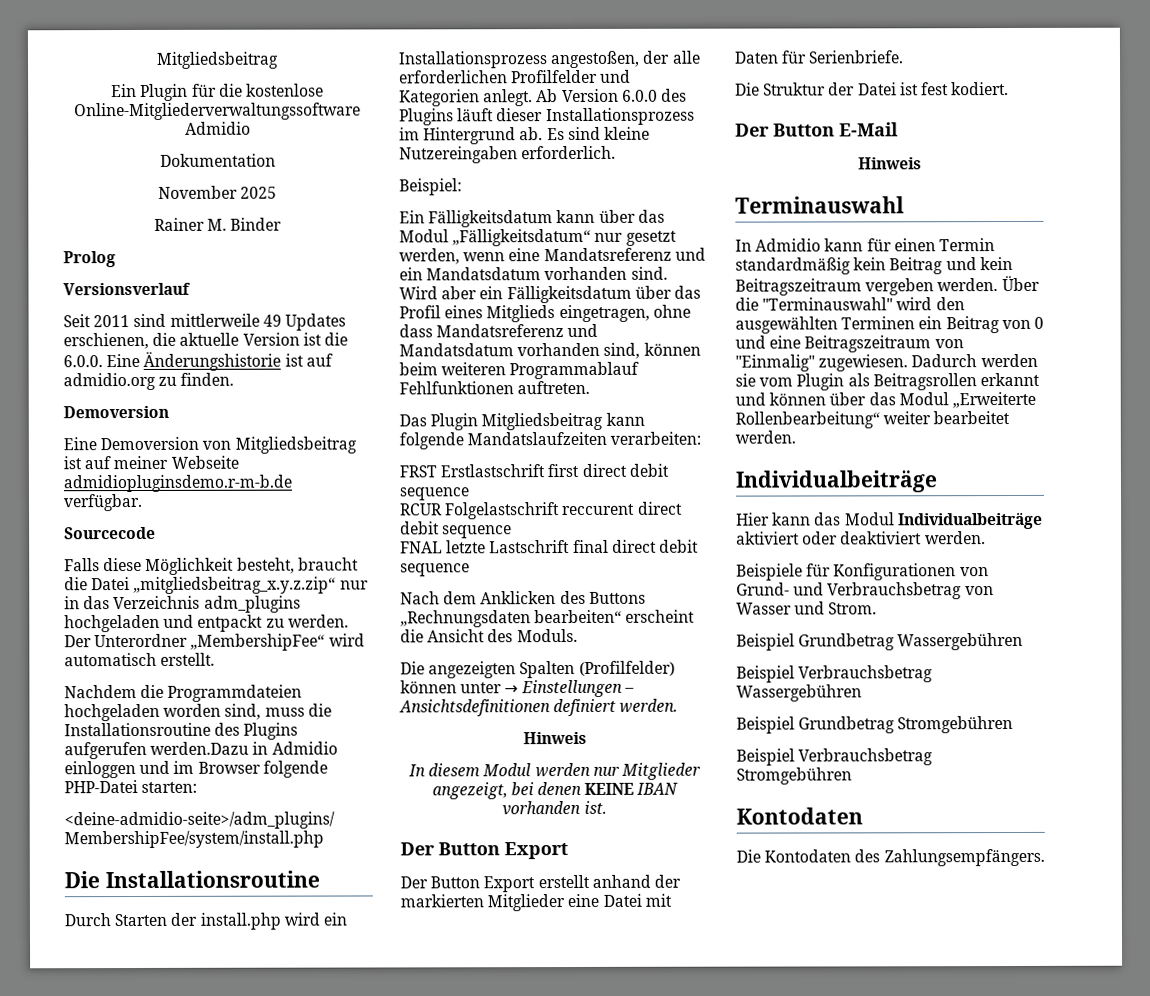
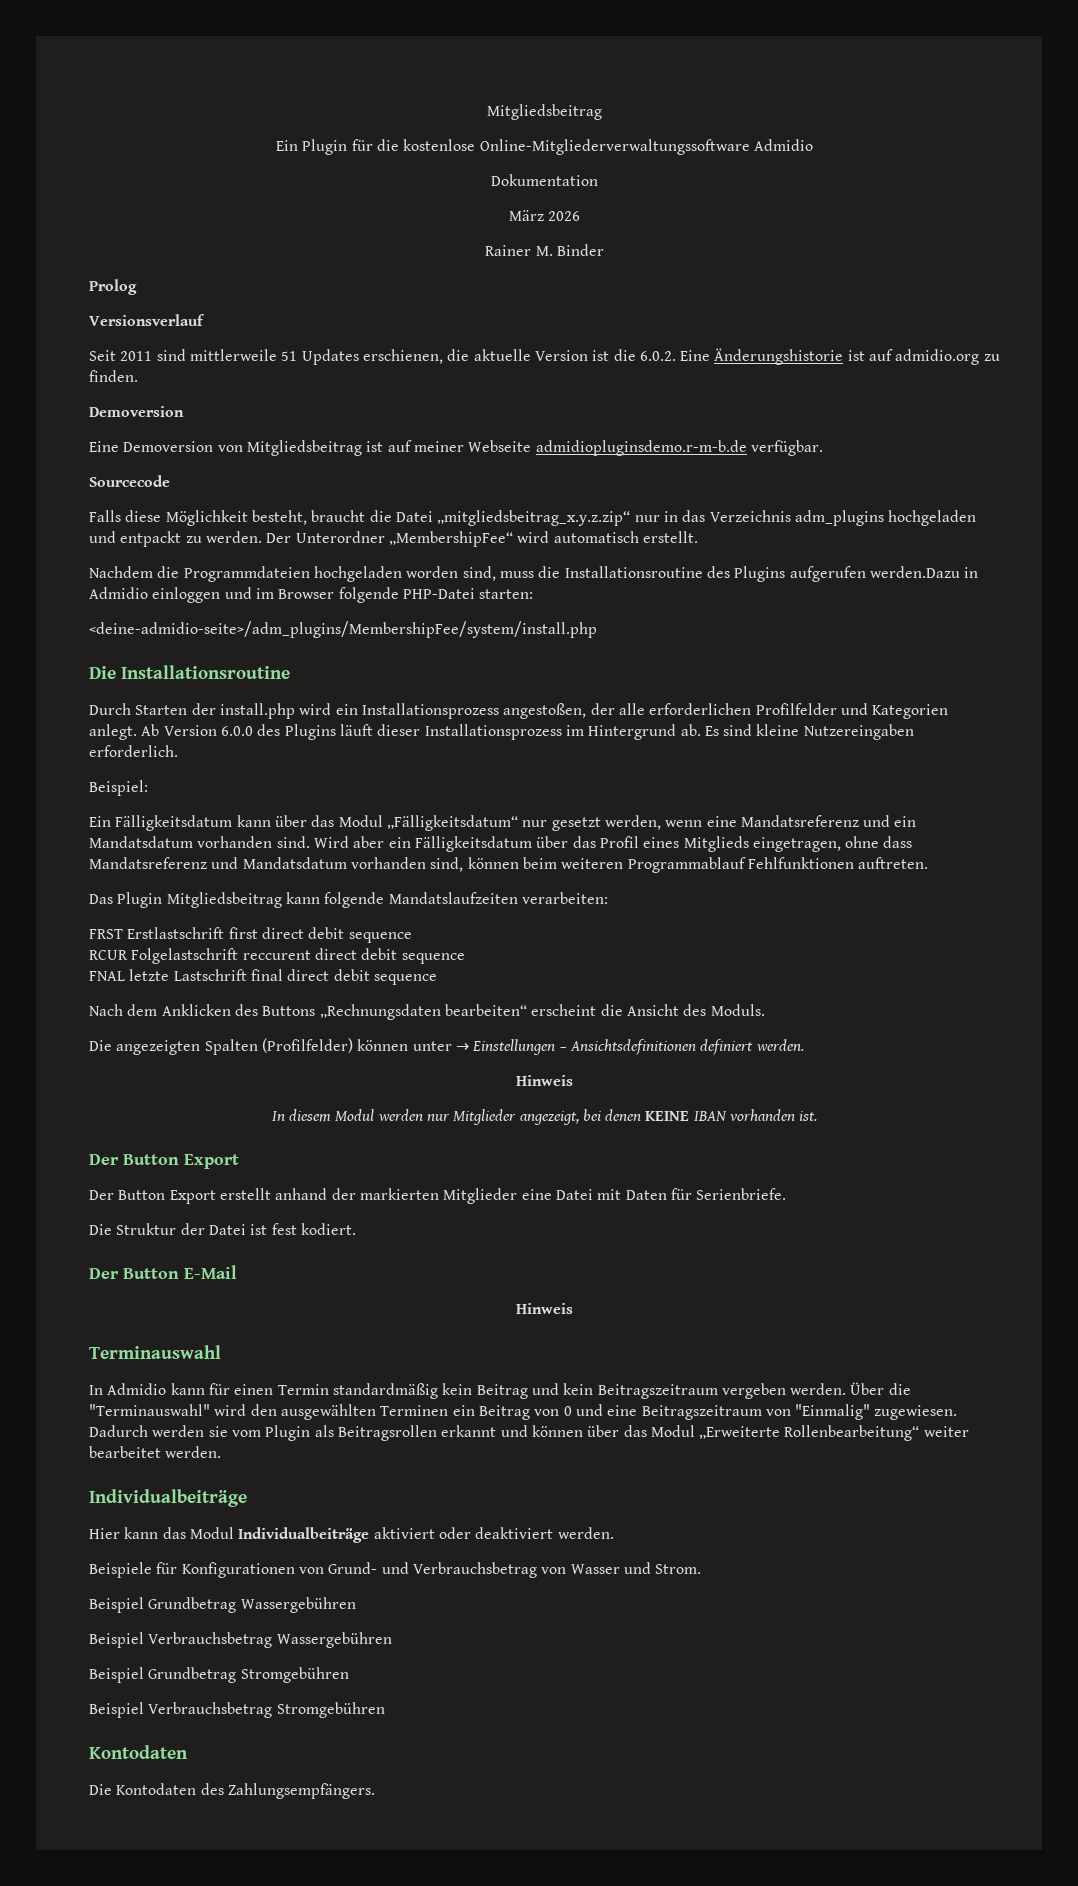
- November 2025
+ März 2026
- Seit 2011 sind mittlerweile 49 Updates erschienen, die aktuelle Version ist die 6.0.0. Eine Änderungshistorie ist auf admidio.org zu finden.
+ Seit 2011 sind mittlerweile 51 Updates erschienen, die aktuelle Version ist die 6.0.2. Eine Änderungshistorie ist auf admidio.org zu finden.

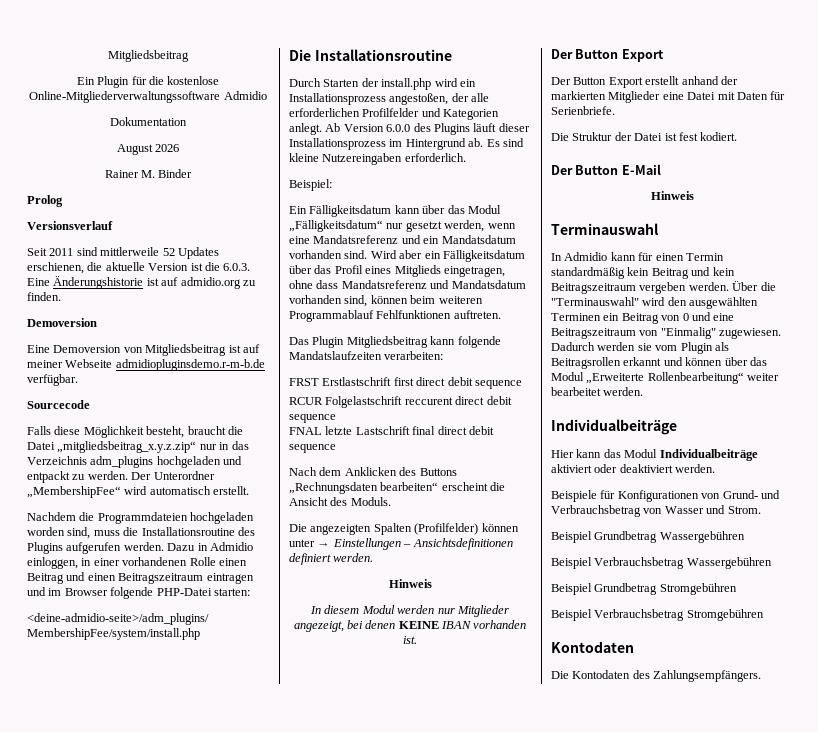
- März 2026
+ August 2026
- Seit 2011 sind mittlerweile 51 Updates erschienen, die aktuelle Version ist die 6.0.2. Eine Änderungshistorie ist auf admidio.org zu finden.
+ Seit 2011 sind mittlerweile 52 Updates erschienen, die aktuelle Version ist die 6.0.3. Eine Änderungshistorie ist auf admidio.org zu finden.
- Nachdem die Programmdateien hochgeladen worden sind, muss die Installationsroutine des Plugins aufgerufen werden.Dazu in Admidio einloggen und im Browser folgende PHP-Datei starten:
+ Nachdem die Programmdateien hochgeladen worden sind, muss die Installationsroutine des Plugins aufgerufen werden. Dazu in Admidio einloggen, in einer vorhandenen Rolle einen Beitrag und einen Beitragszeitraum eintragen und im Browser folgende PHP-Datei starten:

